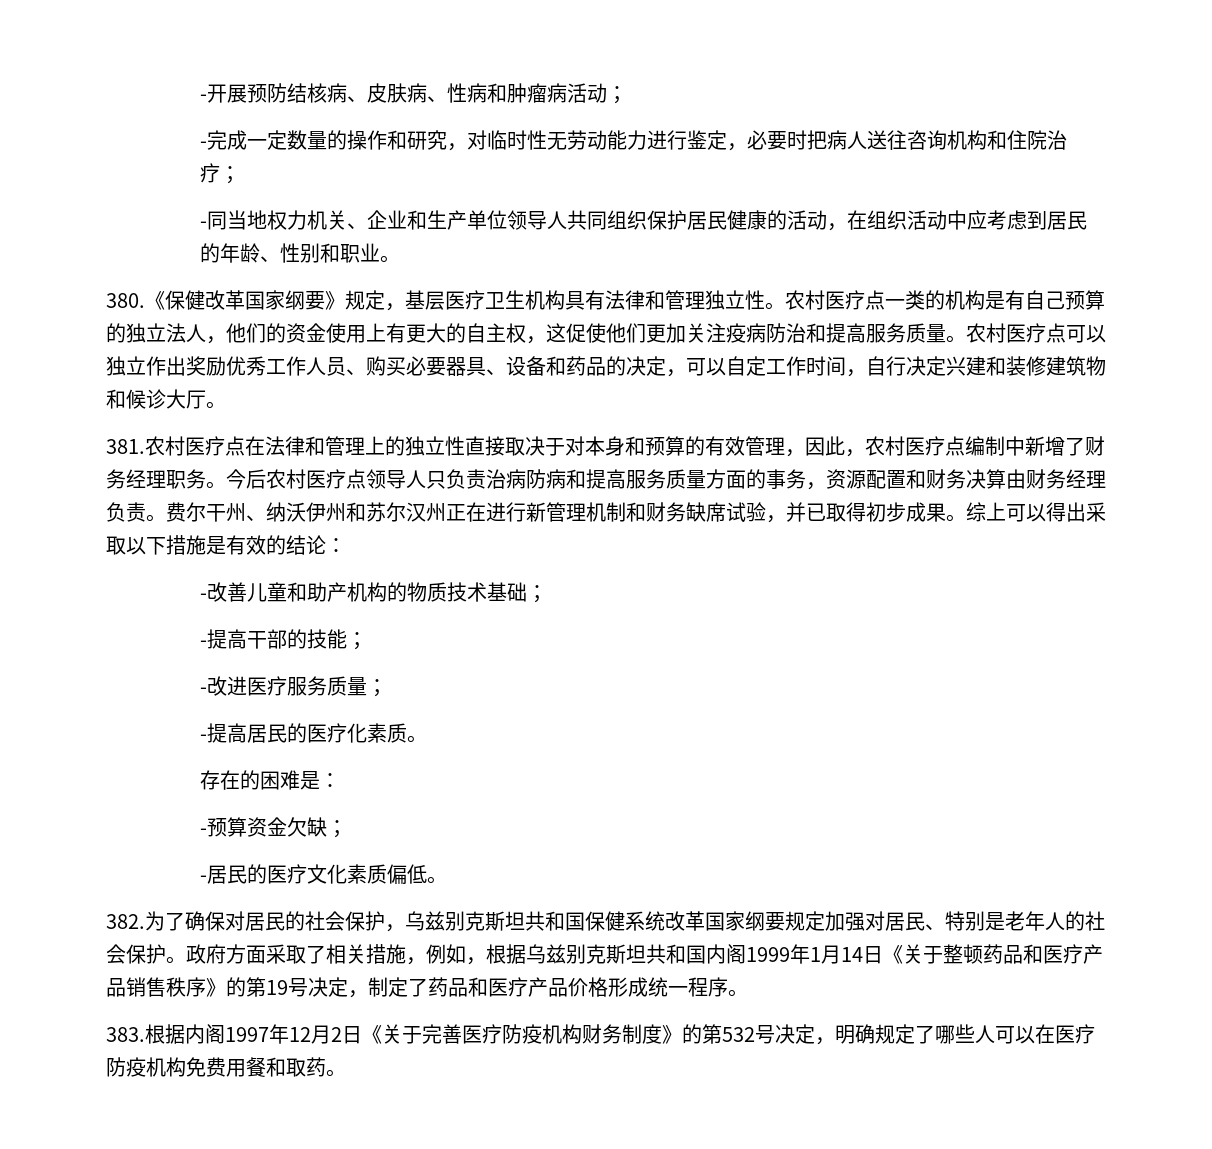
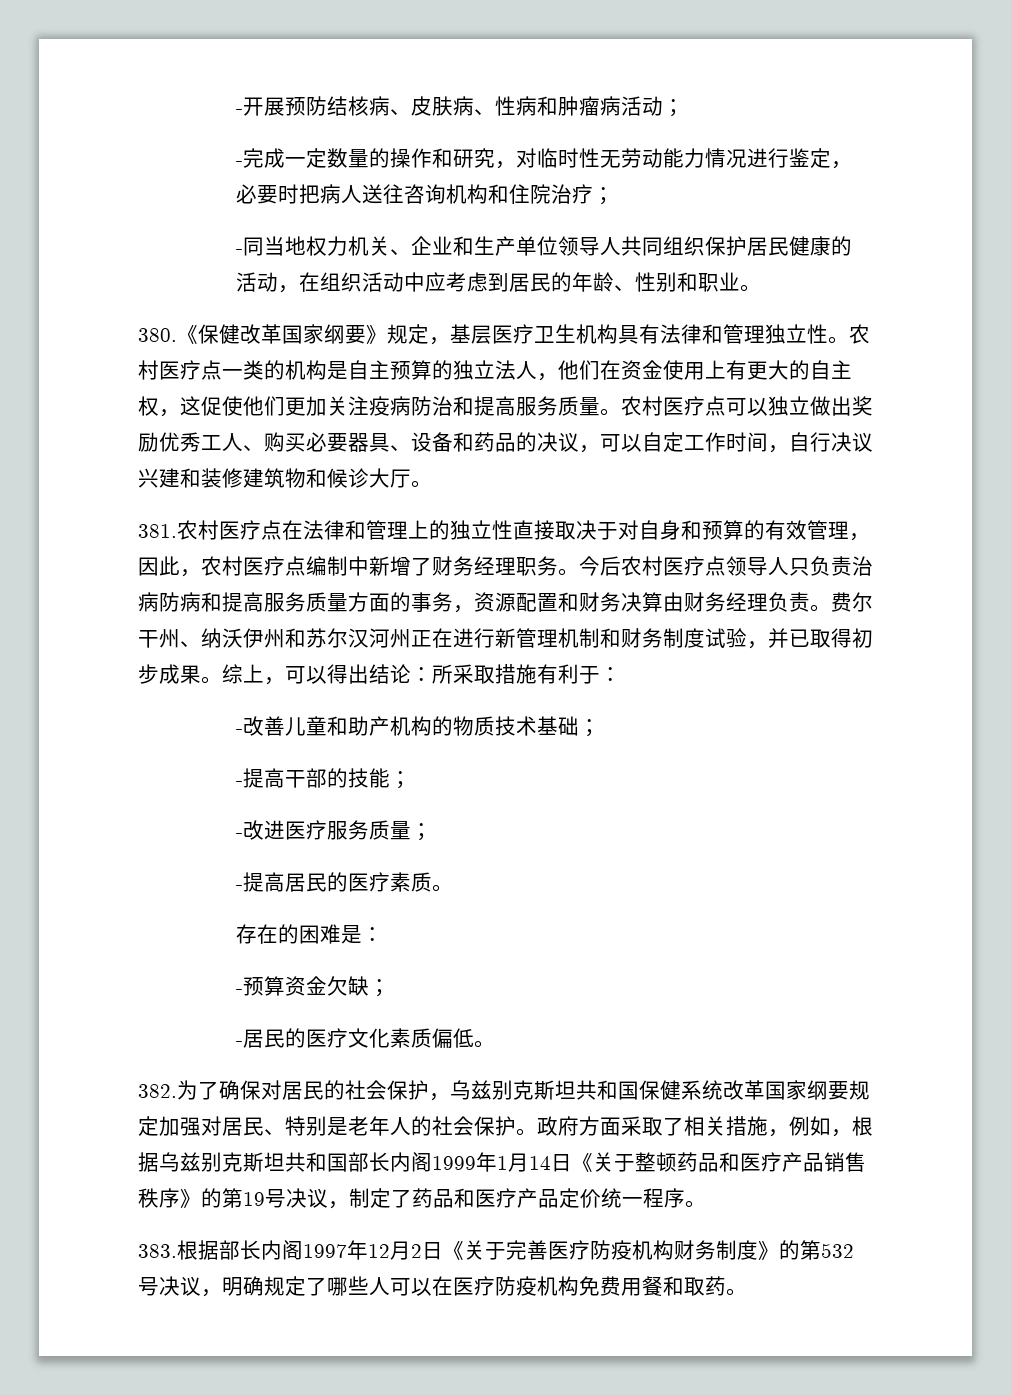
- -完成一定数量的操作和研究，对临时性无劳动能力进行鉴定，必要时把病人送往咨询机构和住院治疗；
+ -完成一定数量的操作和研究，对临时性无劳动能力情况进行鉴定，必要时把病人送往咨询机构和住院治疗；
- 农村医疗点一类的机构是有自己预算的独立法人，他们的资金使用上有更大的自主权，这促使他们更加关注疫病防治和提高服务质量。
+ 农村医疗点一类的机构是自主预算的独立法人，他们在资金使用上有更大的自主权，这促使他们更加关注疫病防治和提高服务质量。
- 农村医疗点可以独立作出奖励优秀工作人员、购买必要器具、设备和药品的决定，可以自定工作时间，自行决定兴建和装修建筑物和候诊大厅。
+ 农村医疗点可以独立做出奖励优秀工人、购买必要器具、设备和药品的决议，可以自定工作时间，自行决议兴建和装修建筑物和候诊大厅。
- 381.农村医疗点在法律和管理上的独立性直接取决于对本身和预算的有效管理，因此，农村医疗点编制中新增了财务经理职务。
+ 381.农村医疗点在法律和管理上的独立性直接取决于对自身和预算的有效管理，因此，农村医疗点编制中新增了财务经理职务。
- 费尔干州、纳沃伊州和苏尔汉州正在进行新管理机制和财务缺席试验，并已取得初步成果。
+ 费尔干州、纳沃伊州和苏尔汉河州正在进行新管理机制和财务制度试验，并已取得初步成果。
- 综上可以得出采取以下措施是有效的结论：
+ 综上，可以得出结论：所采取措施有利于：
- -提高居民的医疗化素质。
+ -提高居民的医疗素质。
- 政府方面采取了相关措施，例如，根据乌兹别克斯坦共和国内阁1999年1月14日《关于整顿药品和医疗产品销售秩序》的第19号决定，制定了药品和医疗产品价格形成统一程序。
+ 政府方面采取了相关措施，例如，根据乌兹别克斯坦共和国部长内阁1999年1月14日《关于整顿药品和医疗产品销售秩序》的第19号决议，制定了药品和医疗产品定价统一程序。
- 383.根据内阁1997年12月2日《关于完善医疗防疫机构财务制度》的第532号决定，明确规定了哪些人可以在医疗防疫机构免费用餐和取药。
+ 383.根据部长内阁1997年12月2日《关于完善医疗防疫机构财务制度》的第532号决议，明确规定了哪些人可以在医疗防疫机构免费用餐和取药。

